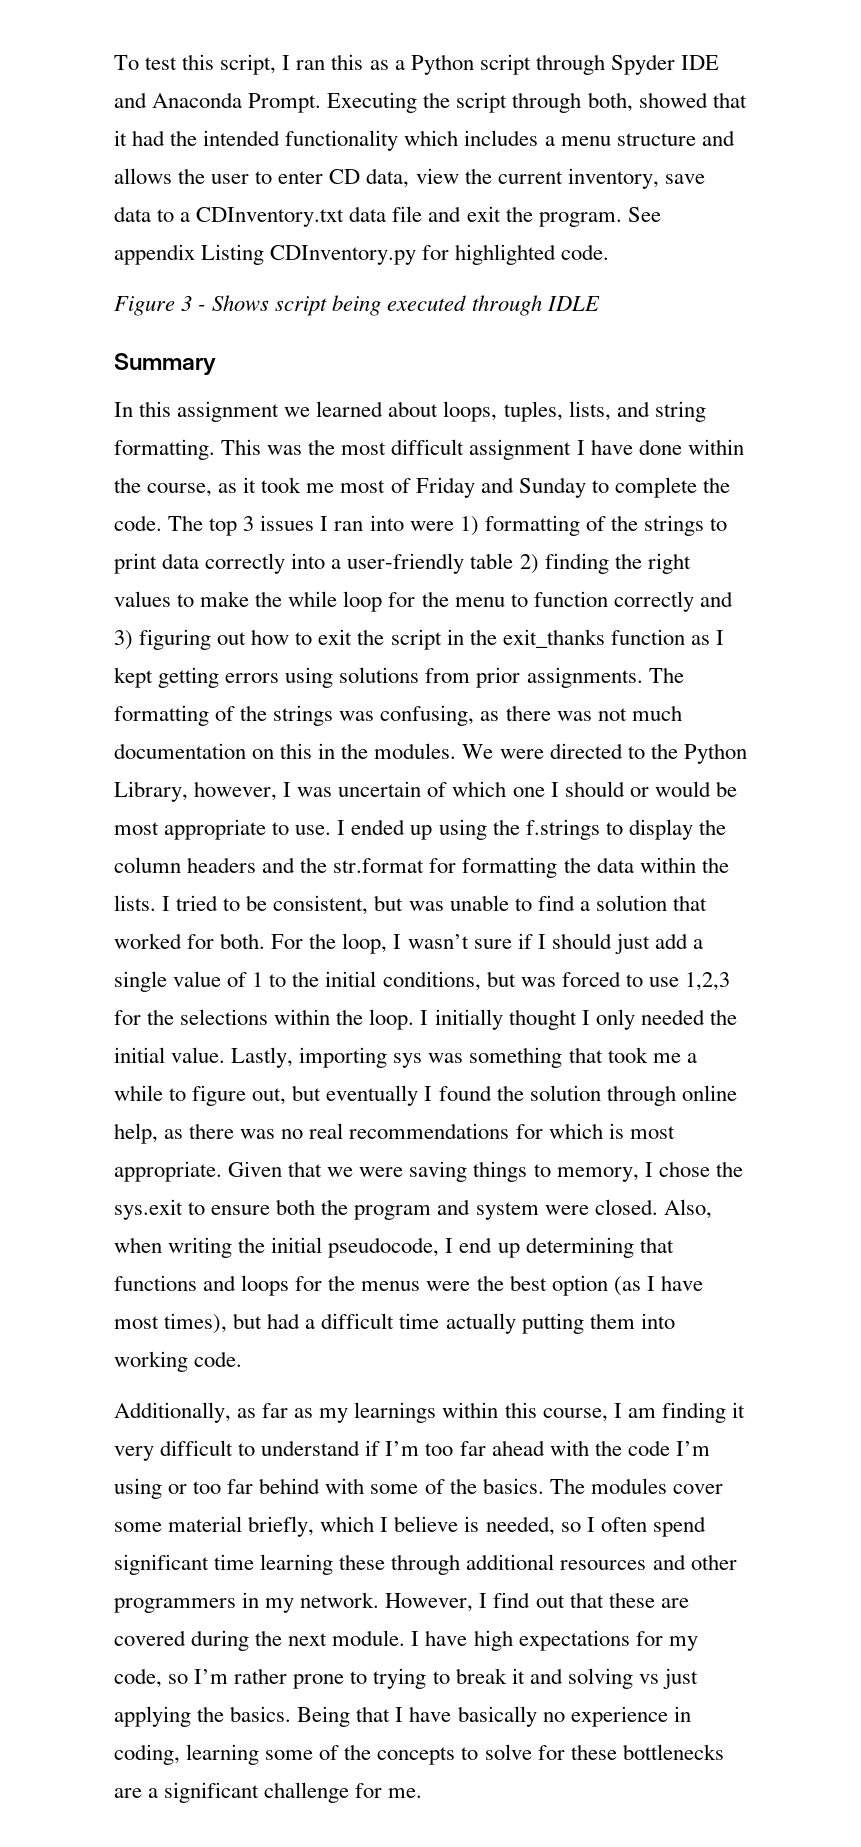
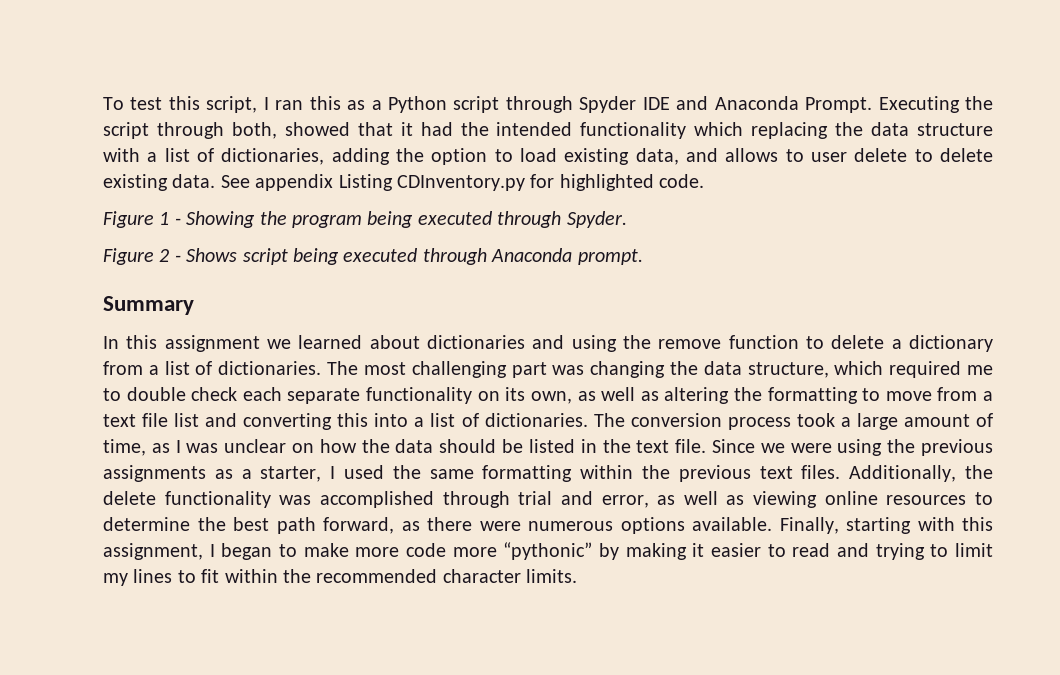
- Executing the script through both, showed that it had the intended functionality which includes a menu structure and allows the user to enter CD data, view the current inventory, save data to a CDInventory.txt data file and exit the program.
+ Executing the script through both, showed that it had the intended functionality which replacing the data structure with a list of dictionaries, adding the option to load existing data, and allows to user delete to delete existing data.
- Figure 3 - Shows script being executed through IDLE
+ Figure 1 - Showing the program being executed through Spyder.
+ Figure 2 - Shows script being executed through Anaconda prompt.
- In this assignment we learned about loops, tuples, lists, and string formatting. This was the most difficult assignment I have done within the course, as it took me most of Friday and Sunday to complete the code. The top 3 issues I ran into were 1) formatting of the strings to print data correctly into a user-friendly table 2) finding the right values to make the while loop for the menu to function correctly and 3) figuring out how to exit the script in the exit_thanks function as I kept getting errors using solutions from prior assignments. The formatting of the strings was confusing, as there was not much documentation on this in the modules. We were directed to the Python Library, however, I was uncertain of which one I should or would be most appropriate to use. I ended up using the f.strings to display the column headers and the str.format for formatting the data within the lists. I tried to be consistent, but was unable to find a solution that worked for both. For the loop, I wasn’t sure if I should just add a single value of 1 to the initial conditions, but was forced to use 1,2,3 for the selections within the loop. I initially thought I only needed the initial value. Lastly, importing sys was something that took me a while to figure out, but eventually I found the solution through online help, as there was no real recommendations for which is most appropriate. Given that we were saving things to memory, I chose the sys.exit to ensure both the program and system were closed. Also, when writing the initial pseudocode, I end up determining that functions and loops for the menus were the best option (as I have most times), but had a difficult time actually putting them into working code.
- Additionally, as far as my learnings within this course, I am finding it very difficult to understand if I’m too far ahead with the code I’m using or too far behind with some of the basics. The modules cover some material briefly, which I believe is needed, so I often spend significant time learning these through additional resources and other programmers in my network. However, I find out that these are covered during the next module. I have high expectations for my code, so I’m rather prone to trying to break it and solving vs just applying the basics. Being that I have basically no experience in coding, learning some of the concepts to solve for these bottlenecks are a significant challenge for me.
+ In this assignment we learned about dictionaries and using the remove function to delete a dictionary from a list of dictionaries. The most challenging part was changing the data structure, which required me to double check each separate functionality on its own, as well as altering the formatting to move from a text file list and converting this into a list of dictionaries. The conversion process took a large amount of time, as I was unclear on how the data should be listed in the text file. Since we were using the previous assignments as a starter, I used the same formatting within the previous text files. Additionally, the delete functionality was accomplished through trial and error, as well as viewing online resources to determine the best path forward, as there were numerous options available. Finally, starting with this assignment, I began to make more code more “pythonic” by making it easier to read and trying to limit my lines to fit within the recommended character limits.

